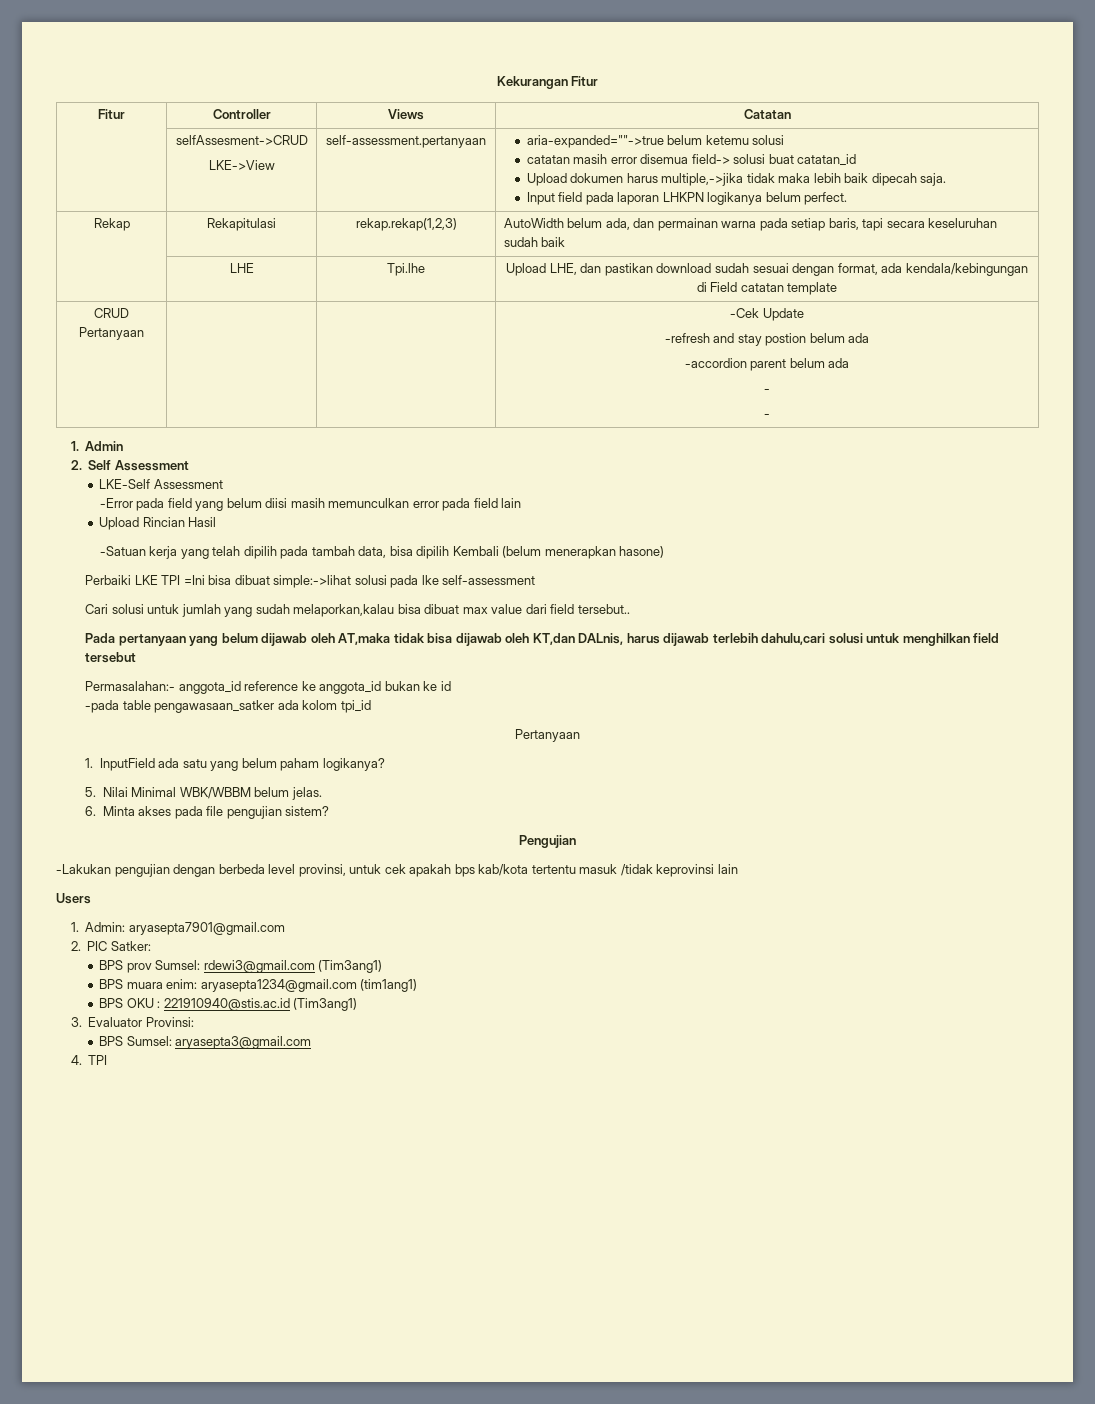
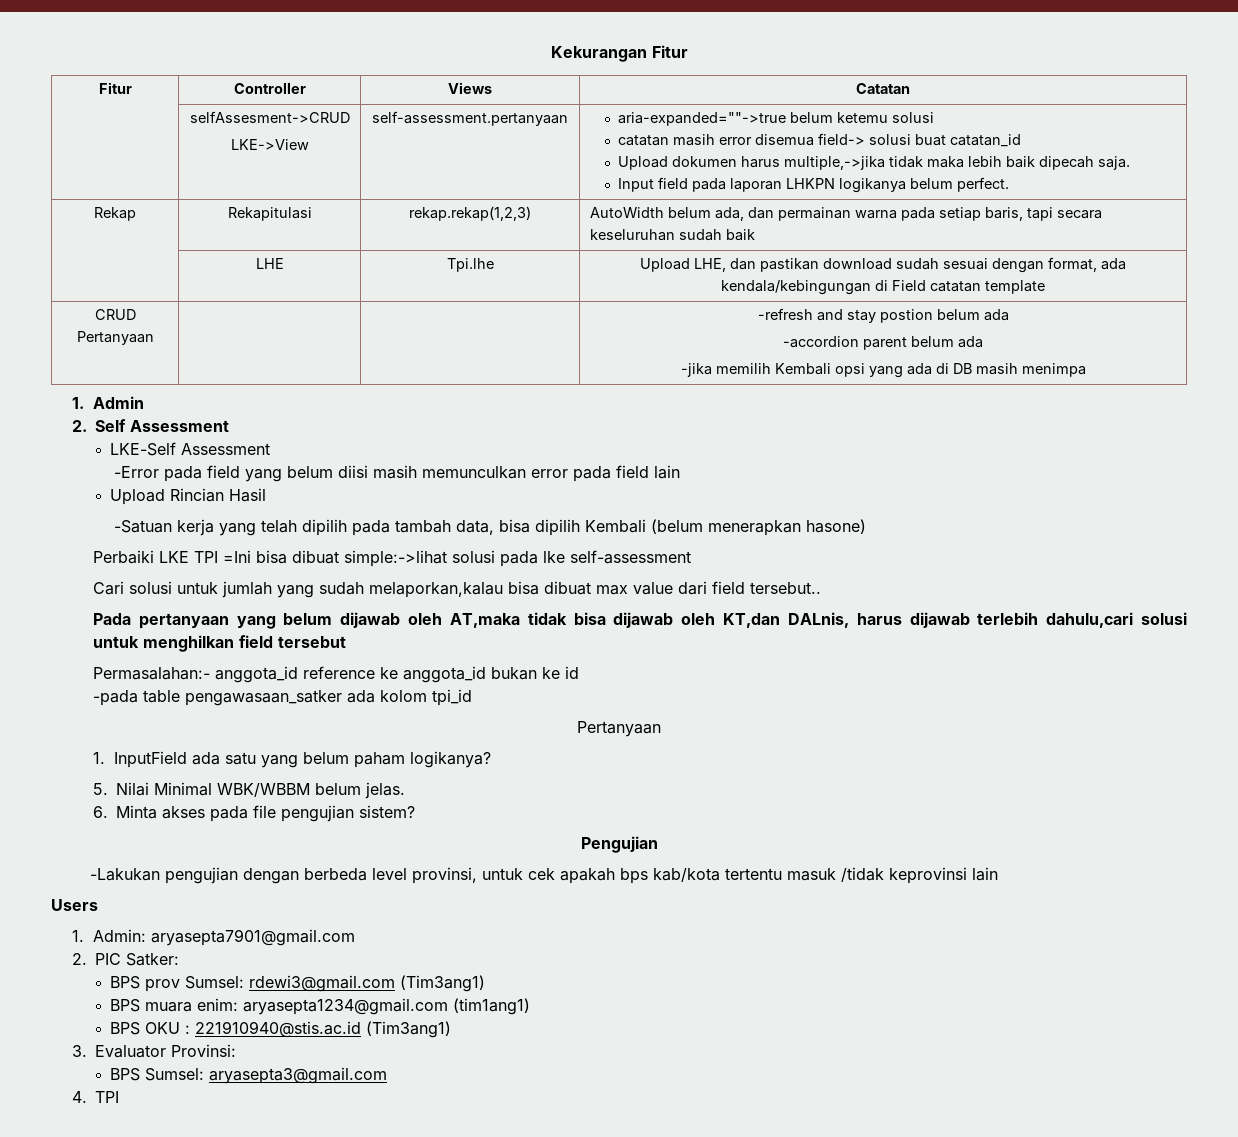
- CRUD Pertanyaan | | | -Cek Update
- -refresh and stay postion belum ada
+ CRUD Pertanyaan | | | -refresh and stay postion belum ada
  -accordion parent belum ada
- -
- -
+ -jika memilih Kembali opsi yang ada di DB masih menimpa

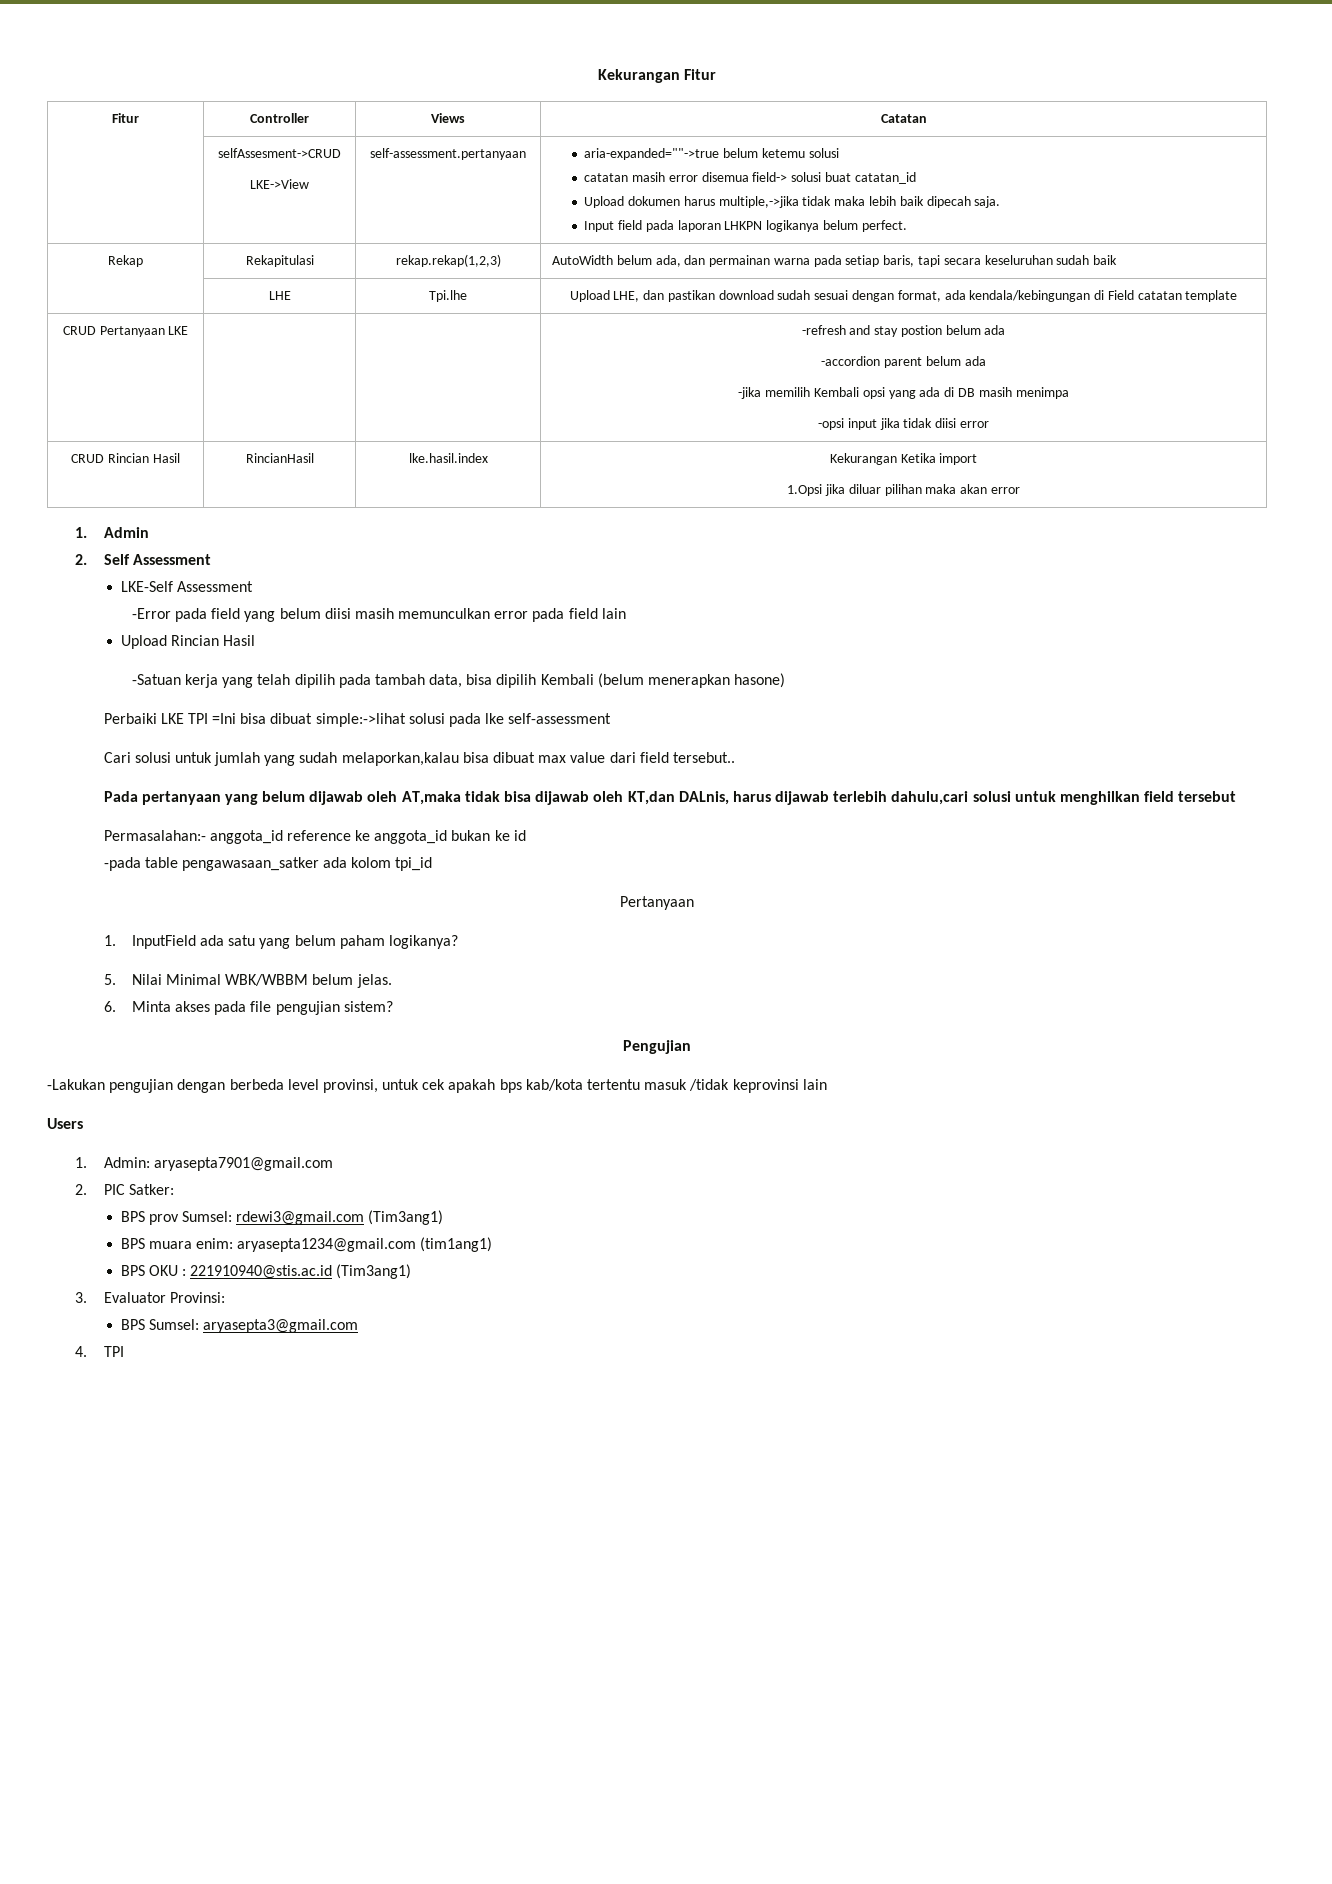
- CRUD Pertanyaan | | | -refresh and stay postion belum ada
+ CRUD Pertanyaan LKE | | | -refresh and stay postion belum ada
  -accordion parent belum ada
  -jika memilih Kembali opsi yang ada di DB masih menimpa
+ -opsi input jika tidak diisi error
+ CRUD Rincian Hasil | RincianHasil | lke.hasil.index | Kekurangan Ketika import
+ 1.Opsi jika diluar pilihan maka akan error

